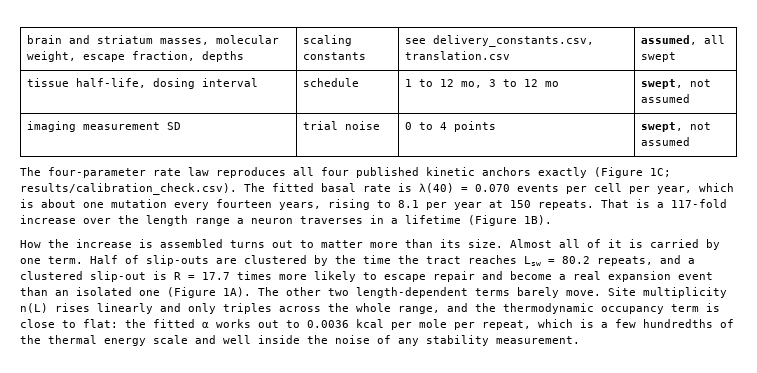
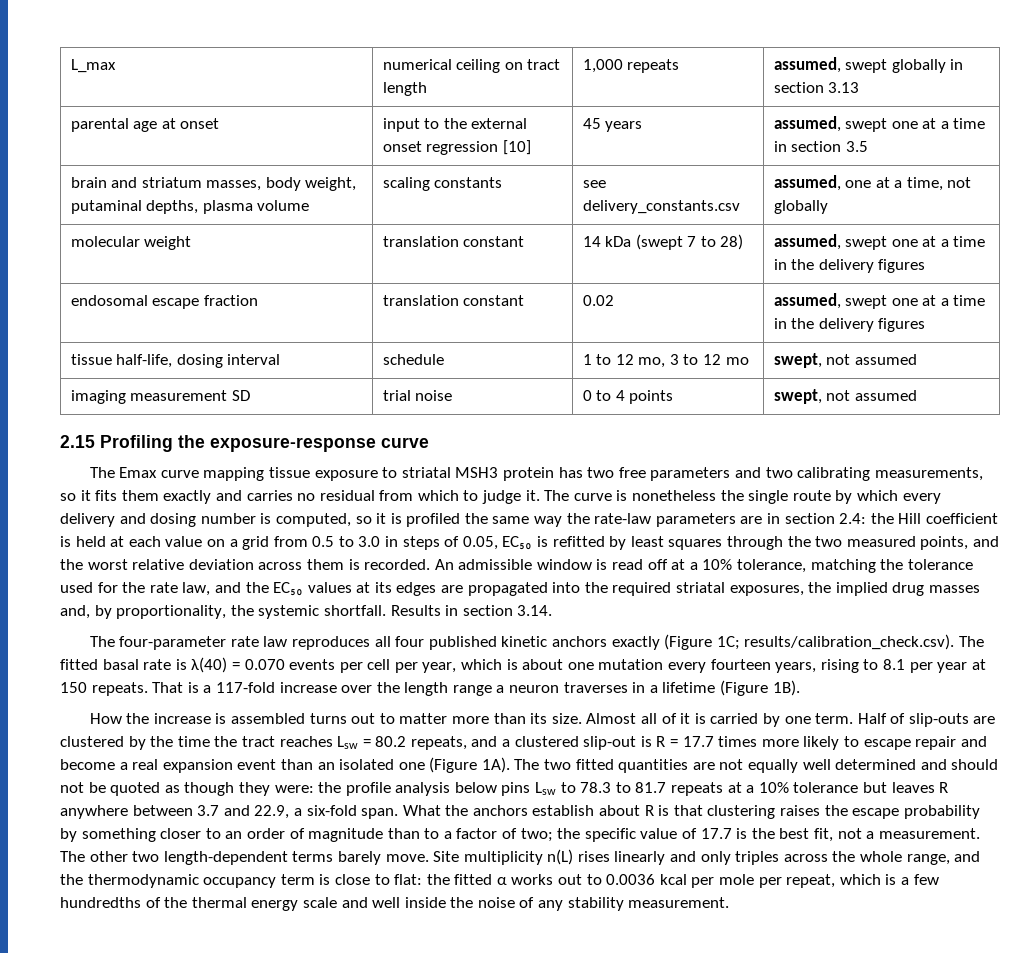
- brain and striatum masses, molecular weight, escape fraction, depths | scaling constants | see delivery_constants.csv, translation.csv | assumed, all swept
+ L_max | numerical ceiling on tract length | 1,000 repeats | assumed, swept globally in section 3.13
+ parental age at onset | input to the external onset regression [10] | 45 years | assumed, swept one at a time in section 3.5
+ brain and striatum masses, body weight, putaminal depths, plasma volume | scaling constants | see delivery_constants.csv | assumed, one at a time, not globally
+ molecular weight | translation constant | 14 kDa (swept 7 to 28) | assumed, swept one at a time in the delivery figures
+ endosomal escape fraction | translation constant | 0.02 | assumed, swept one at a time in the delivery figures
+ 2.15 Profiling the exposure-response curve
+ The Emax curve mapping tissue exposure to striatal MSH3 protein has two free parameters and two calibrating measurements, so it fits them exactly and carries no residual from which to judge it. The curve is nonetheless the single route by which every delivery and dosing number is computed, so it is profiled the same way the rate-law parameters are in section 2.4: the Hill coefficient is held at each value on a grid from 0.5 to 3.0 in steps of 0.05, EC₅₀ is refitted by least squares through the two measured points, and the worst relative deviation across them is recorded. An admissible window is read off at a 10% tolerance, matching the tolerance used for the rate law, and the EC₅₀ values at its edges are propagated into the required striatal exposures, the implied drug masses and, by proportionality, the systemic shortfall. Results in section 3.14.
- The other two length-dependent terms barely move.
+ The two fitted quantities are not equally well determined and should not be quoted as though they were: the profile analysis below pins Lsw to 78.3 to 81.7 repeats at a 10% tolerance but leaves R anywhere between 3.7 and 22.9, a six-fold span. What the anchors establish about R is that clustering raises the escape probability by something closer to an order of magnitude than to a factor of two; the specific value of 17.7 is the best fit, not a measurement. The other two length-dependent terms barely move.

